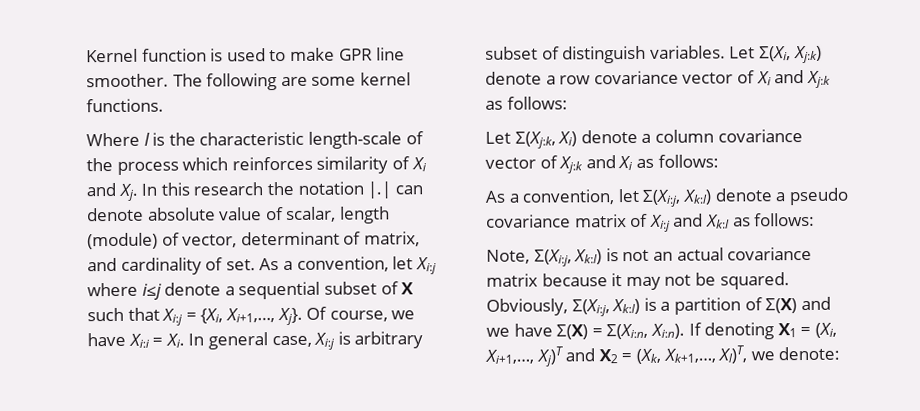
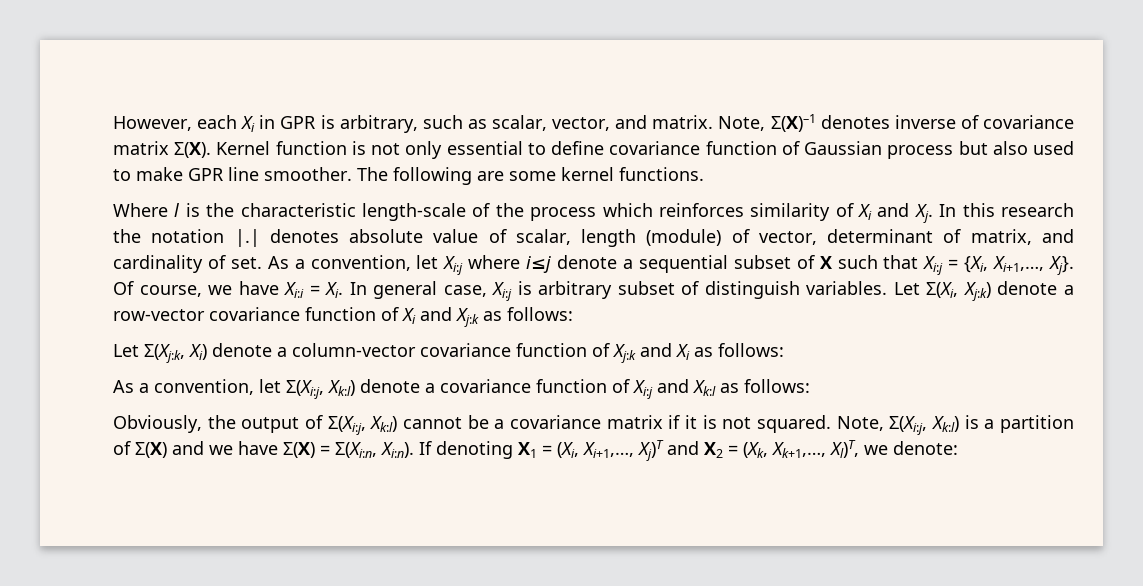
- Kernel function is used to make GPR line smoother.
+ However, each Xi in GPR is arbitrary, such as scalar, vector, and matrix. Note, Σ(X)–1 denotes inverse of covariance matrix Σ(X). Kernel function is not only essential to define covariance function of Gaussian process but also used to make GPR line smoother.
- Where l is the characteristic length-scale of the process which reinforces similarity of Xi and Xj. In this research the notation |.| can denote absolute value of scalar, length (module) of vector, determinant of matrix, and cardinality of set.
+ Where l is the characteristic length-scale of the process which reinforces similarity of Xi and Xj. In this research the notation |.| denotes absolute value of scalar, length (module) of vector, determinant of matrix, and cardinality of set.
- Let Σ(Xi, Xj:k) denote a row covariance vector of Xi and Xj:k as follows:
+ Let Σ(Xi, Xj:k) denote a row-vector covariance function of Xi and Xj:k as follows:
- Let Σ(Xj:k, Xi) denote a column covariance vector of Xj:k and Xi as follows:
+ Let Σ(Xj:k, Xi) denote a column-vector covariance function of Xj:k and Xi as follows:
- As a convention, let Σ(Xi:j, Xk:l) denote a pseudo covariance matrix of Xi:j and Xk:l as follows:
+ As a convention, let Σ(Xi:j, Xk:l) denote a covariance function of Xi:j and Xk:l as follows:
- Note, Σ(Xi:j, Xk:l) is not an actual covariance matrix because it may not be squared. Obviously, Σ(Xi:j, Xk:l) is a partition of Σ(X) and we have Σ(X) = Σ(Xi:n, Xi:n).
+ Obviously, the output of Σ(Xi:j, Xk:l) cannot be a covariance matrix if it is not squared. Note, Σ(Xi:j, Xk:l) is a partition of Σ(X) and we have Σ(X) = Σ(Xi:n, Xi:n).

